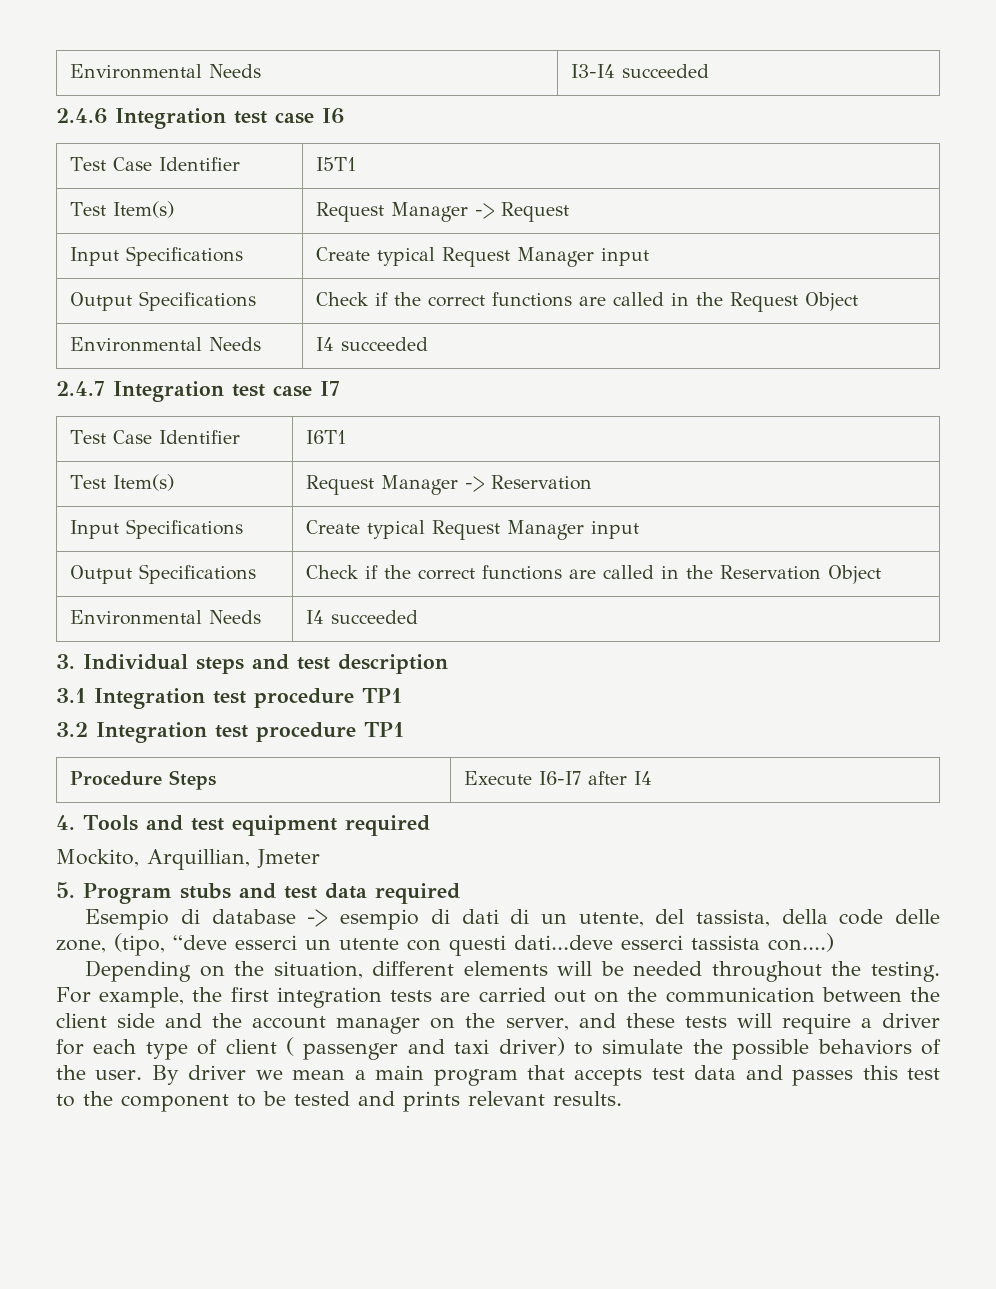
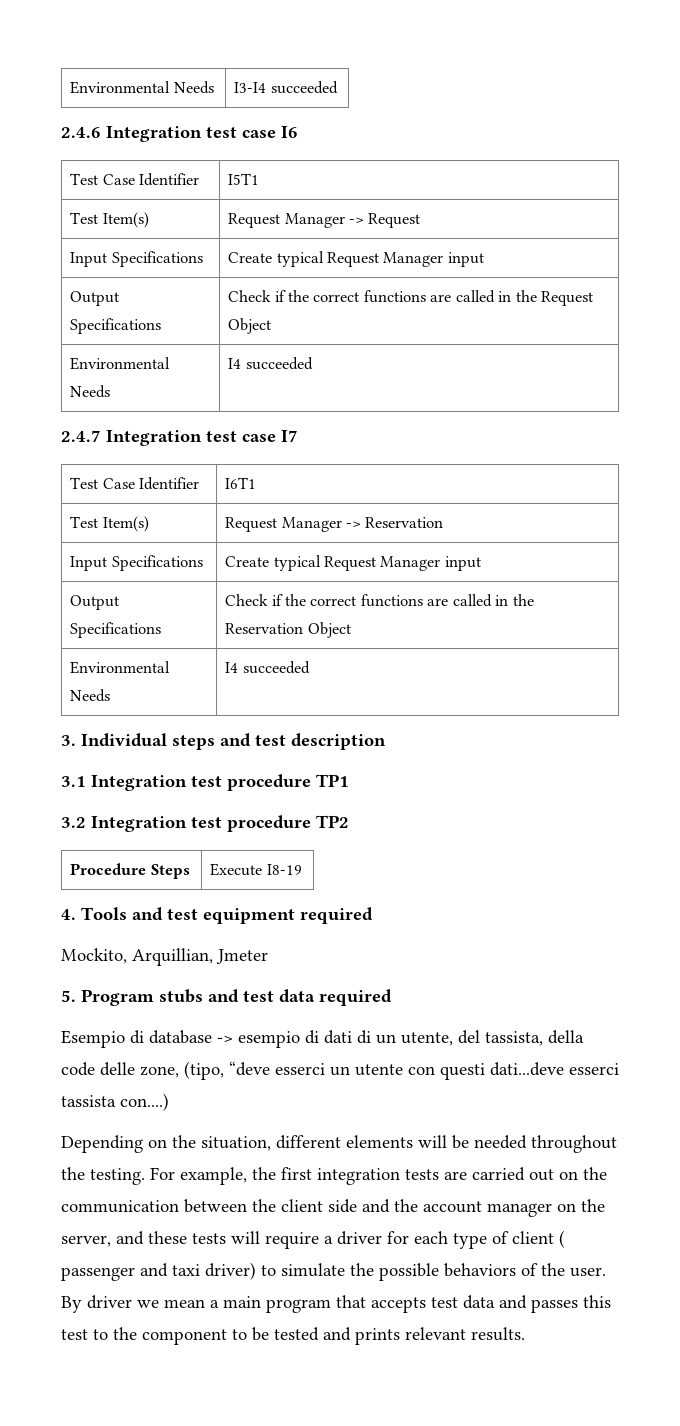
- 3.2 Integration test procedure TP1
+ 3.2 Integration test procedure TP2
- Procedure Steps | Execute I6-I7 after I4
+ Procedure Steps | Execute I8-19

